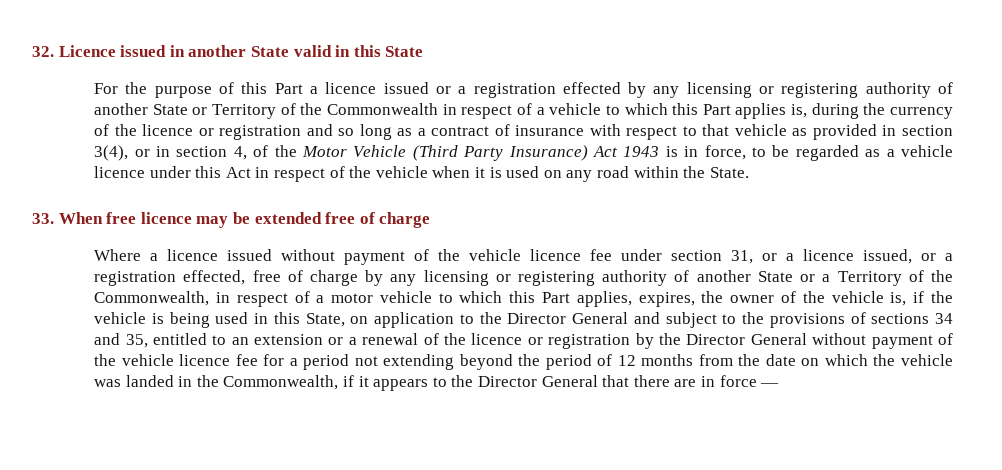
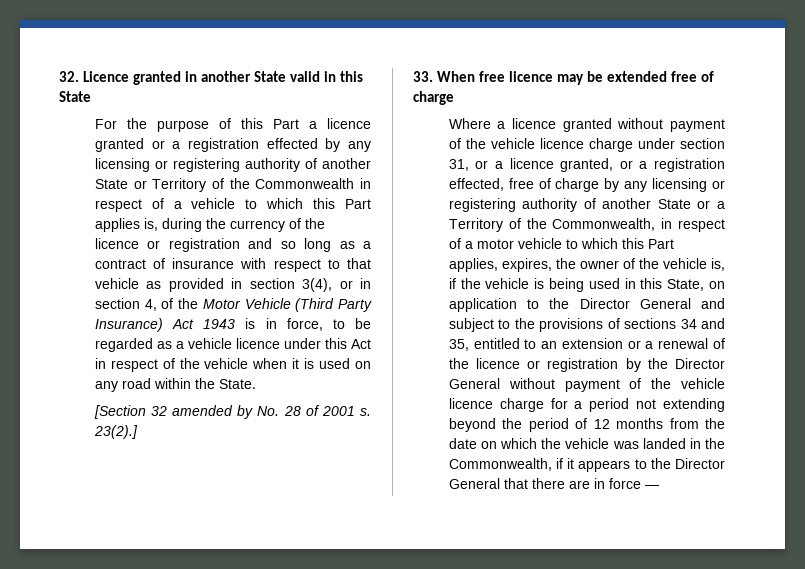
- 32. Licence issued in another State valid in this State
+ 32. Licence granted in another State valid in this State
- For the purpose of this Part a licence issued or a registration effected by any licensing or registering authority of another State or Territory of the Commonwealth in respect of a vehicle to which this Part applies is, during the currency of the licence or registration and so long as a contract of insurance with respect to that vehicle as provided in section 3(4), or in section 4, of the Motor Vehicle (Third Party Insurance) Act 1943 is in force, to be regarded as a vehicle licence under this Act in respect of the vehicle when it is used on any road within the State.
+ For the purpose of this Part a licence granted or a registration effected by any licensing or registering authority of another State or Territory of the Commonwealth in respect of a vehicle to which this Part applies is, during the currency of the licence or registration and so long as a contract of insurance with respect to that vehicle as provided in section 3(4), or in section 4, of the Motor Vehicle (Third Party Insurance) Act 1943 is in force, to be regarded as a vehicle licence under this Act in respect of the vehicle when it is used on any road within the State.
+ [Section 32 amended by No. 28 of 2001 s. 23(2).]
- Where a licence issued without payment of the vehicle licence fee under section 31, or a licence issued, or a registration effected, free of charge by any licensing or registering authority of another State or a Territory of the Commonwealth, in respect of a motor vehicle to which this Part applies, expires, the owner of the vehicle is, if the vehicle is being used in this State, on application to the Director General and subject to the provisions of sections 34 and 35, entitled to an extension or a renewal of the licence or registration by the Director General without payment of the vehicle licence fee for a period not extending beyond the period of 12 months from the date on which the vehicle was landed in the Commonwealth, if it appears to the Director General that there are in force —
+ Where a licence granted without payment of the vehicle licence charge under section 31, or a licence granted, or a registration effected, free of charge by any licensing or registering authority of another State or a Territory of the Commonwealth, in respect of a motor vehicle to which this Part applies, expires, the owner of the vehicle is, if the vehicle is being used in this State, on application to the Director General and subject to the provisions of sections 34 and 35, entitled to an extension or a renewal of the licence or registration by the Director General without payment of the vehicle licence charge for a period not extending beyond the period of 12 months from the date on which the vehicle was landed in the Commonwealth, if it appears to the Director General that there are in force —

